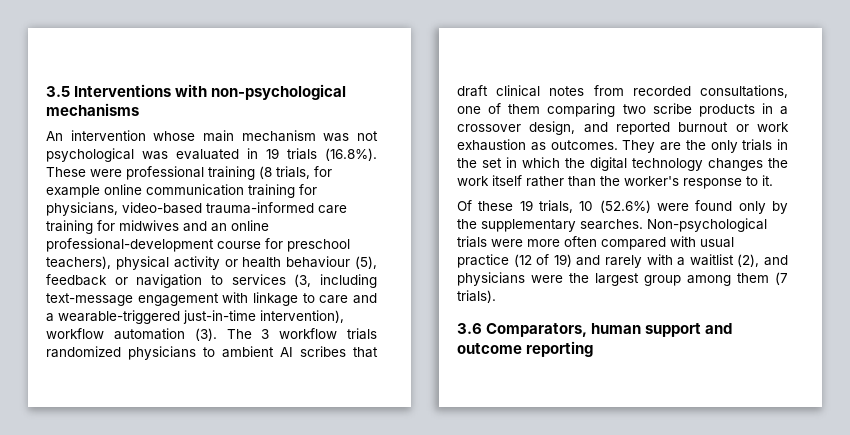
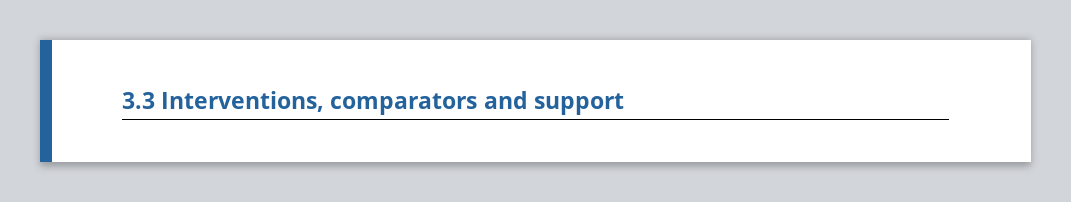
- 3.5 Interventions with non-psychological mechanisms
- An intervention whose main mechanism was not psychological was evaluated in 19 trials (16.8%). These were professional training (8 trials, for example online communication training for physicians, video-based trauma-informed care training for midwives and an online professional-development course for preschool teachers), physical activity or health behaviour (5), feedback or navigation to services (3, including text-message engagement with linkage to care and a wearable-triggered just-in-time intervention), workflow automation (3). The 3 workflow trials randomized physicians to ambient AI scribes that draft clinical notes from recorded consultations, one of them comparing two scribe products in a crossover design, and reported burnout or work exhaustion as outcomes. They are the only trials in the set in which the digital technology changes the work itself rather than the worker's response to it.
- Of these 19 trials, 10 (52.6%) were found only by the supplementary searches. Non-psychological trials were more often compared with usual practice (12 of 19) and rarely with a waitlist (2), and physicians were the largest group among them (7 trials).
- 3.6 Comparators, human support and outcome reporting
+ 3.3 Interventions, comparators and support

